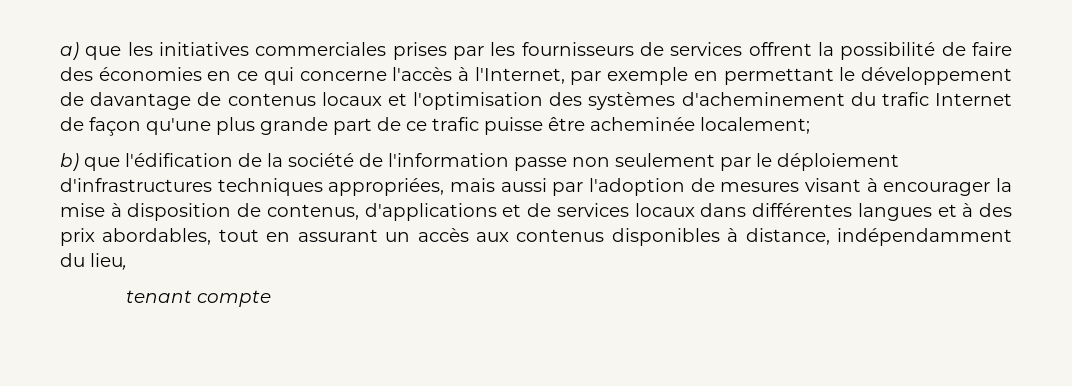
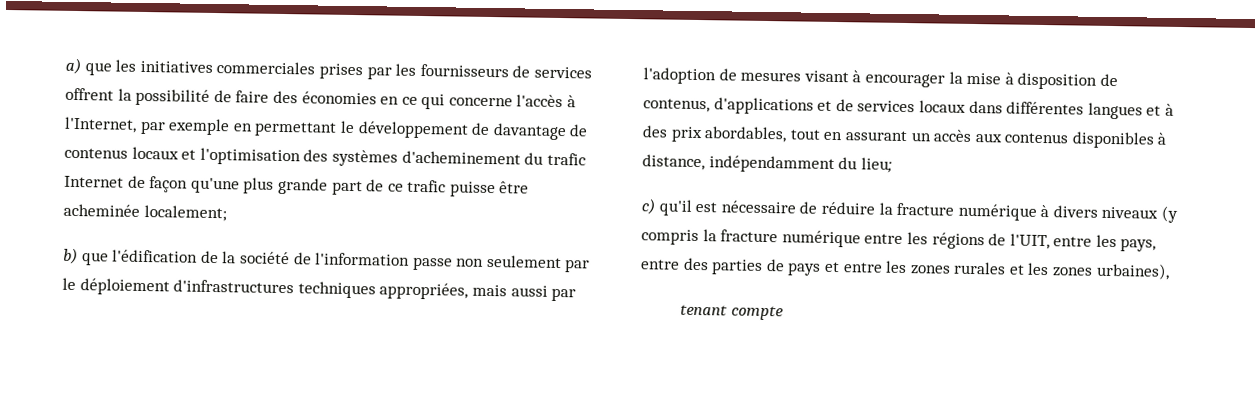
- b) que l'édification de la société de l'information passe non seulement par le déploiement d'infrastructures techniques appropriées, mais aussi par l'adoption de mesures visant à encourager la mise à disposition de contenus, d'applications et de services locaux dans différentes langues et à des prix abordables, tout en assurant un accès aux contenus disponibles à distance, indépendamment du lieu,
+ b) que l'édification de la société de l'information passe non seulement par le déploiement d'infrastructures techniques appropriées, mais aussi par l'adoption de mesures visant à encourager la mise à disposition de contenus, d'applications et de services locaux dans différentes langues et à des prix abordables, tout en assurant un accès aux contenus disponibles à distance, indépendamment du lieu;
+ c) qu'il est nécessaire de réduire la fracture numérique à divers niveaux (y compris la fracture numérique entre les régions de l'UIT, entre les pays, entre des parties de pays et entre les zones rurales et les zones urbaines),

